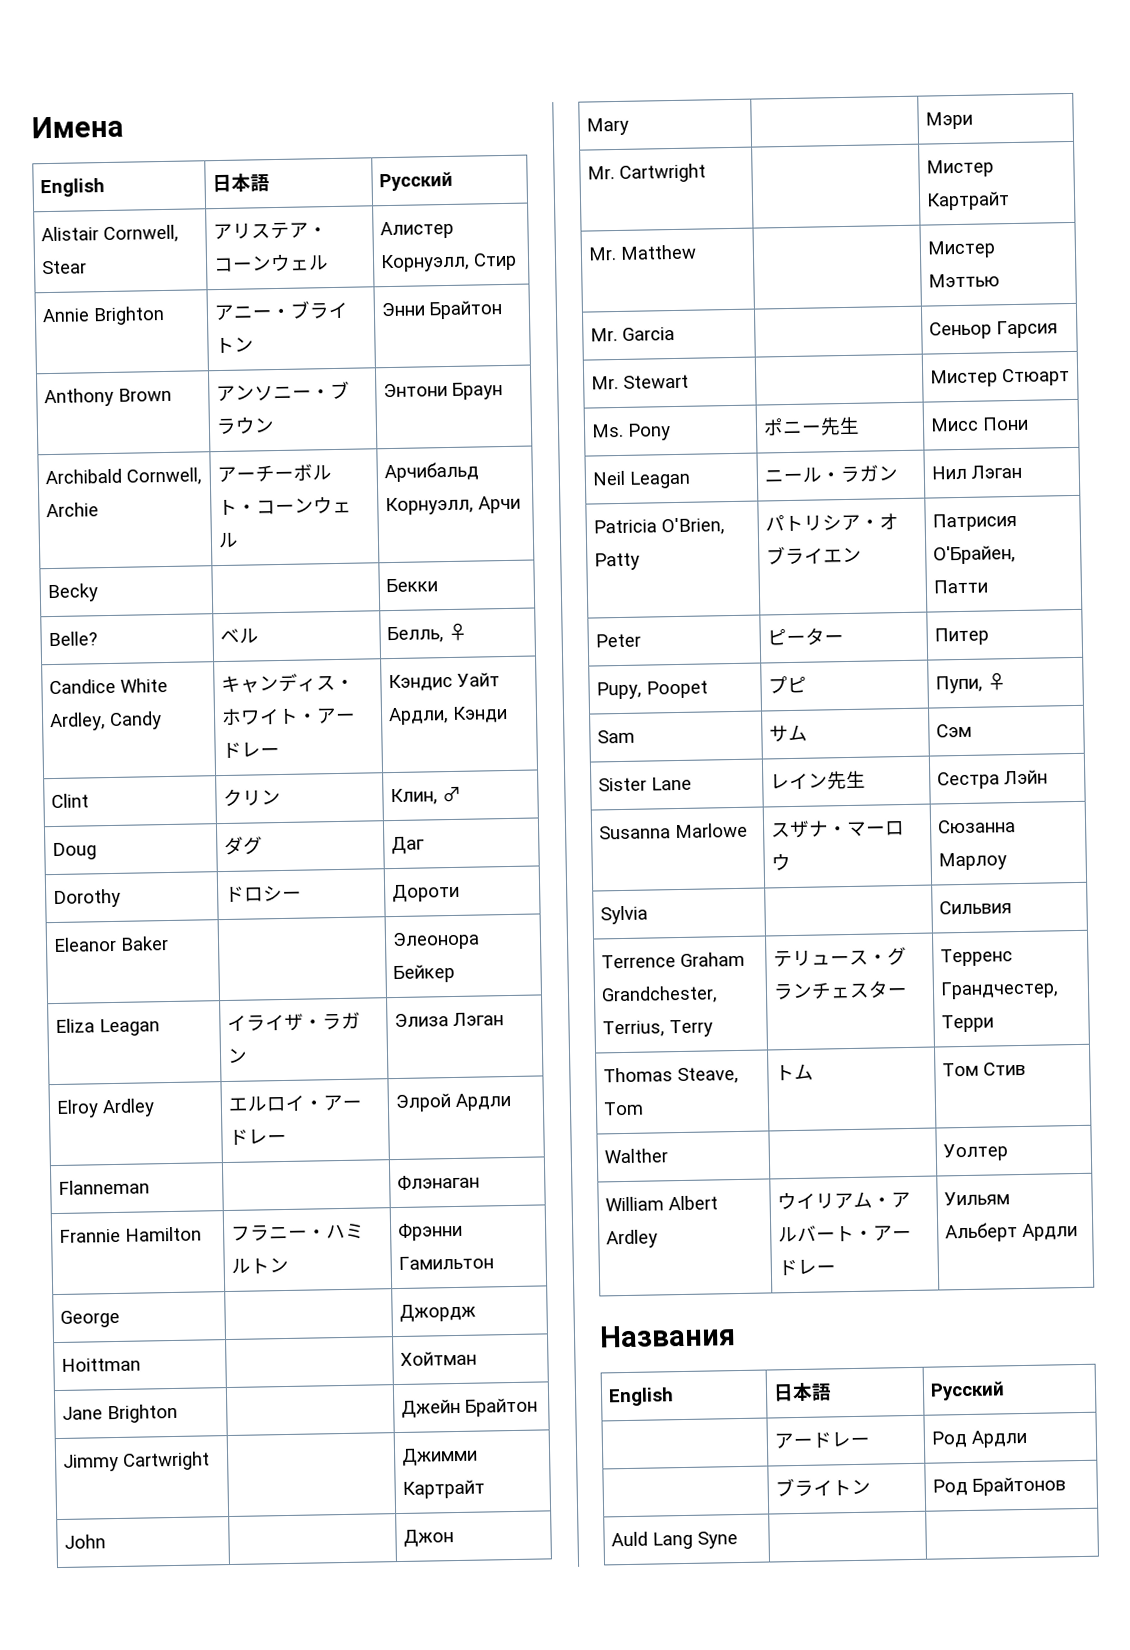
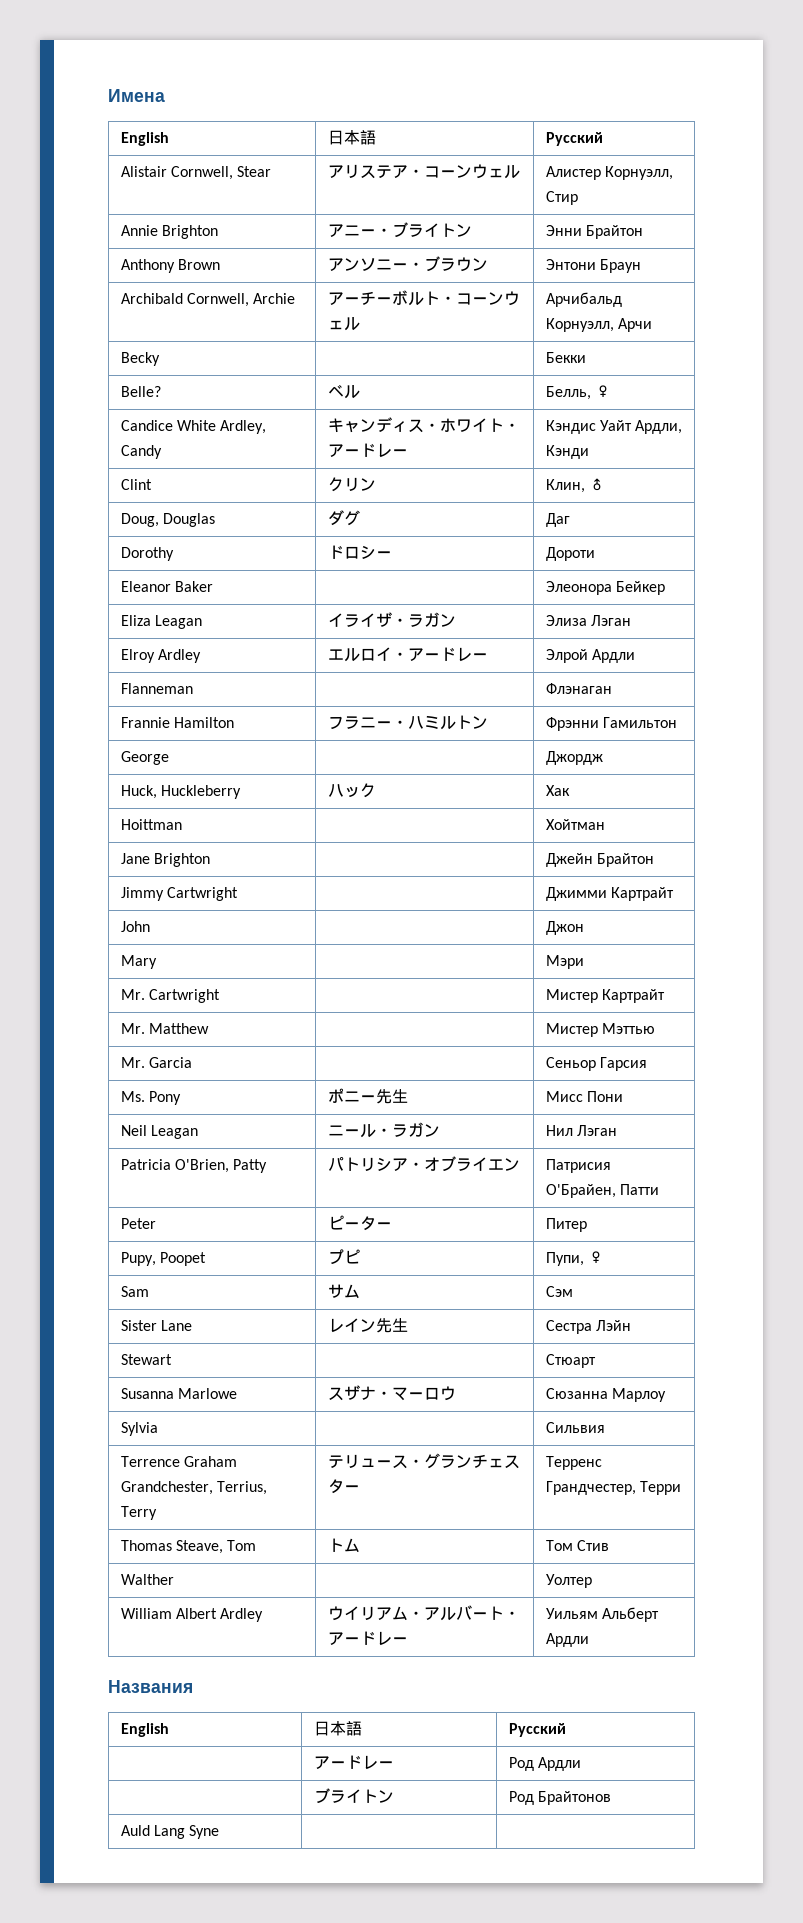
- Doug | ダグ | Даг
+ Doug, Douglas | ダグ | Даг
+ Huck, Huckleberry | ハック | Хак
- Mr. Stewart | | Мистер Стюарт
+ Stewart | | Стюарт

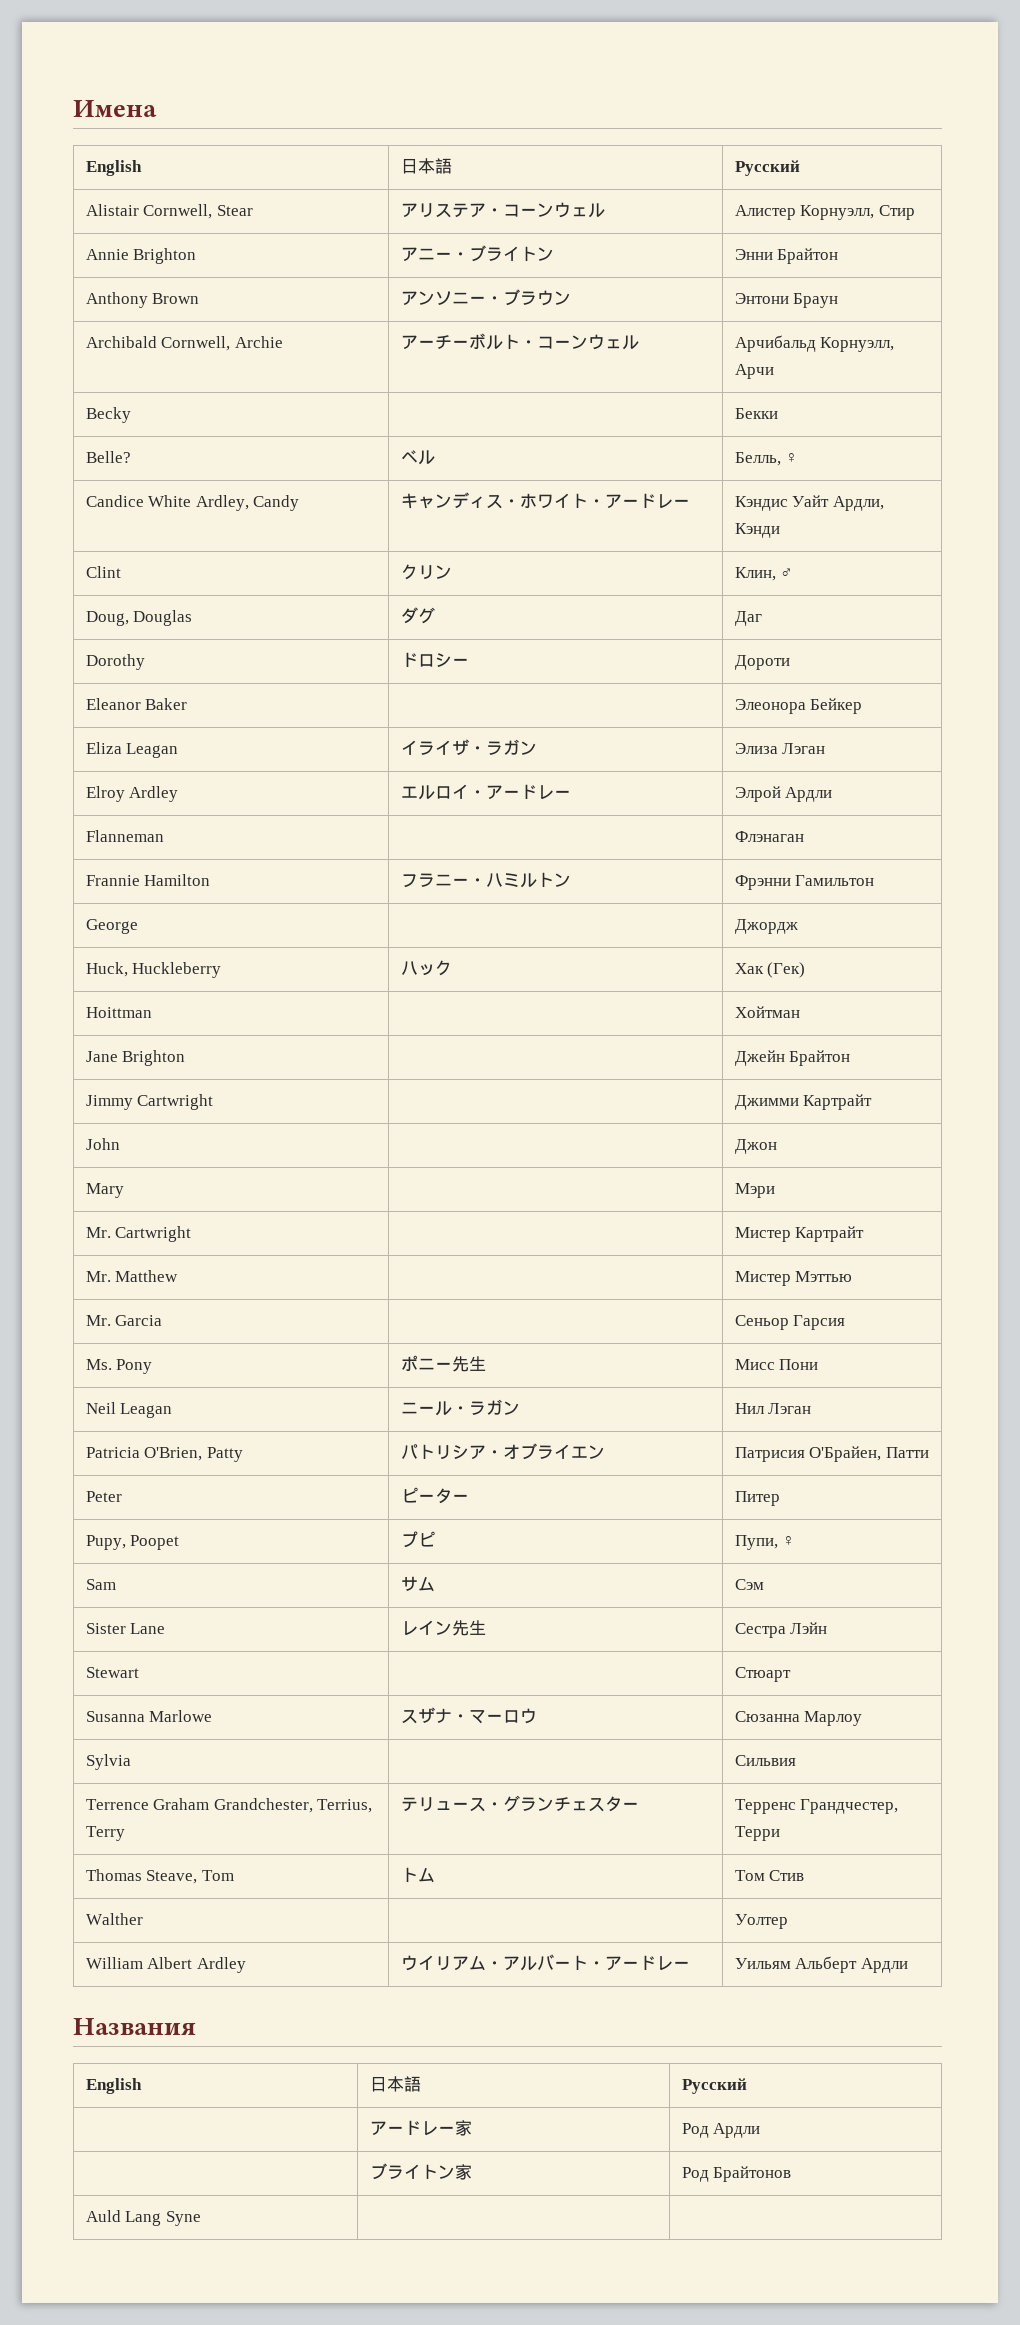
- Huck, Huckleberry | ハック | Хак
+ Huck, Huckleberry | ハック | Хак (Гек)
- | アードレー | Род Ардли
+ | アードレー家 | Род Ардли
- | ブライトン | Род Брайтонов
+ | ブライトン家 | Род Брайтонов

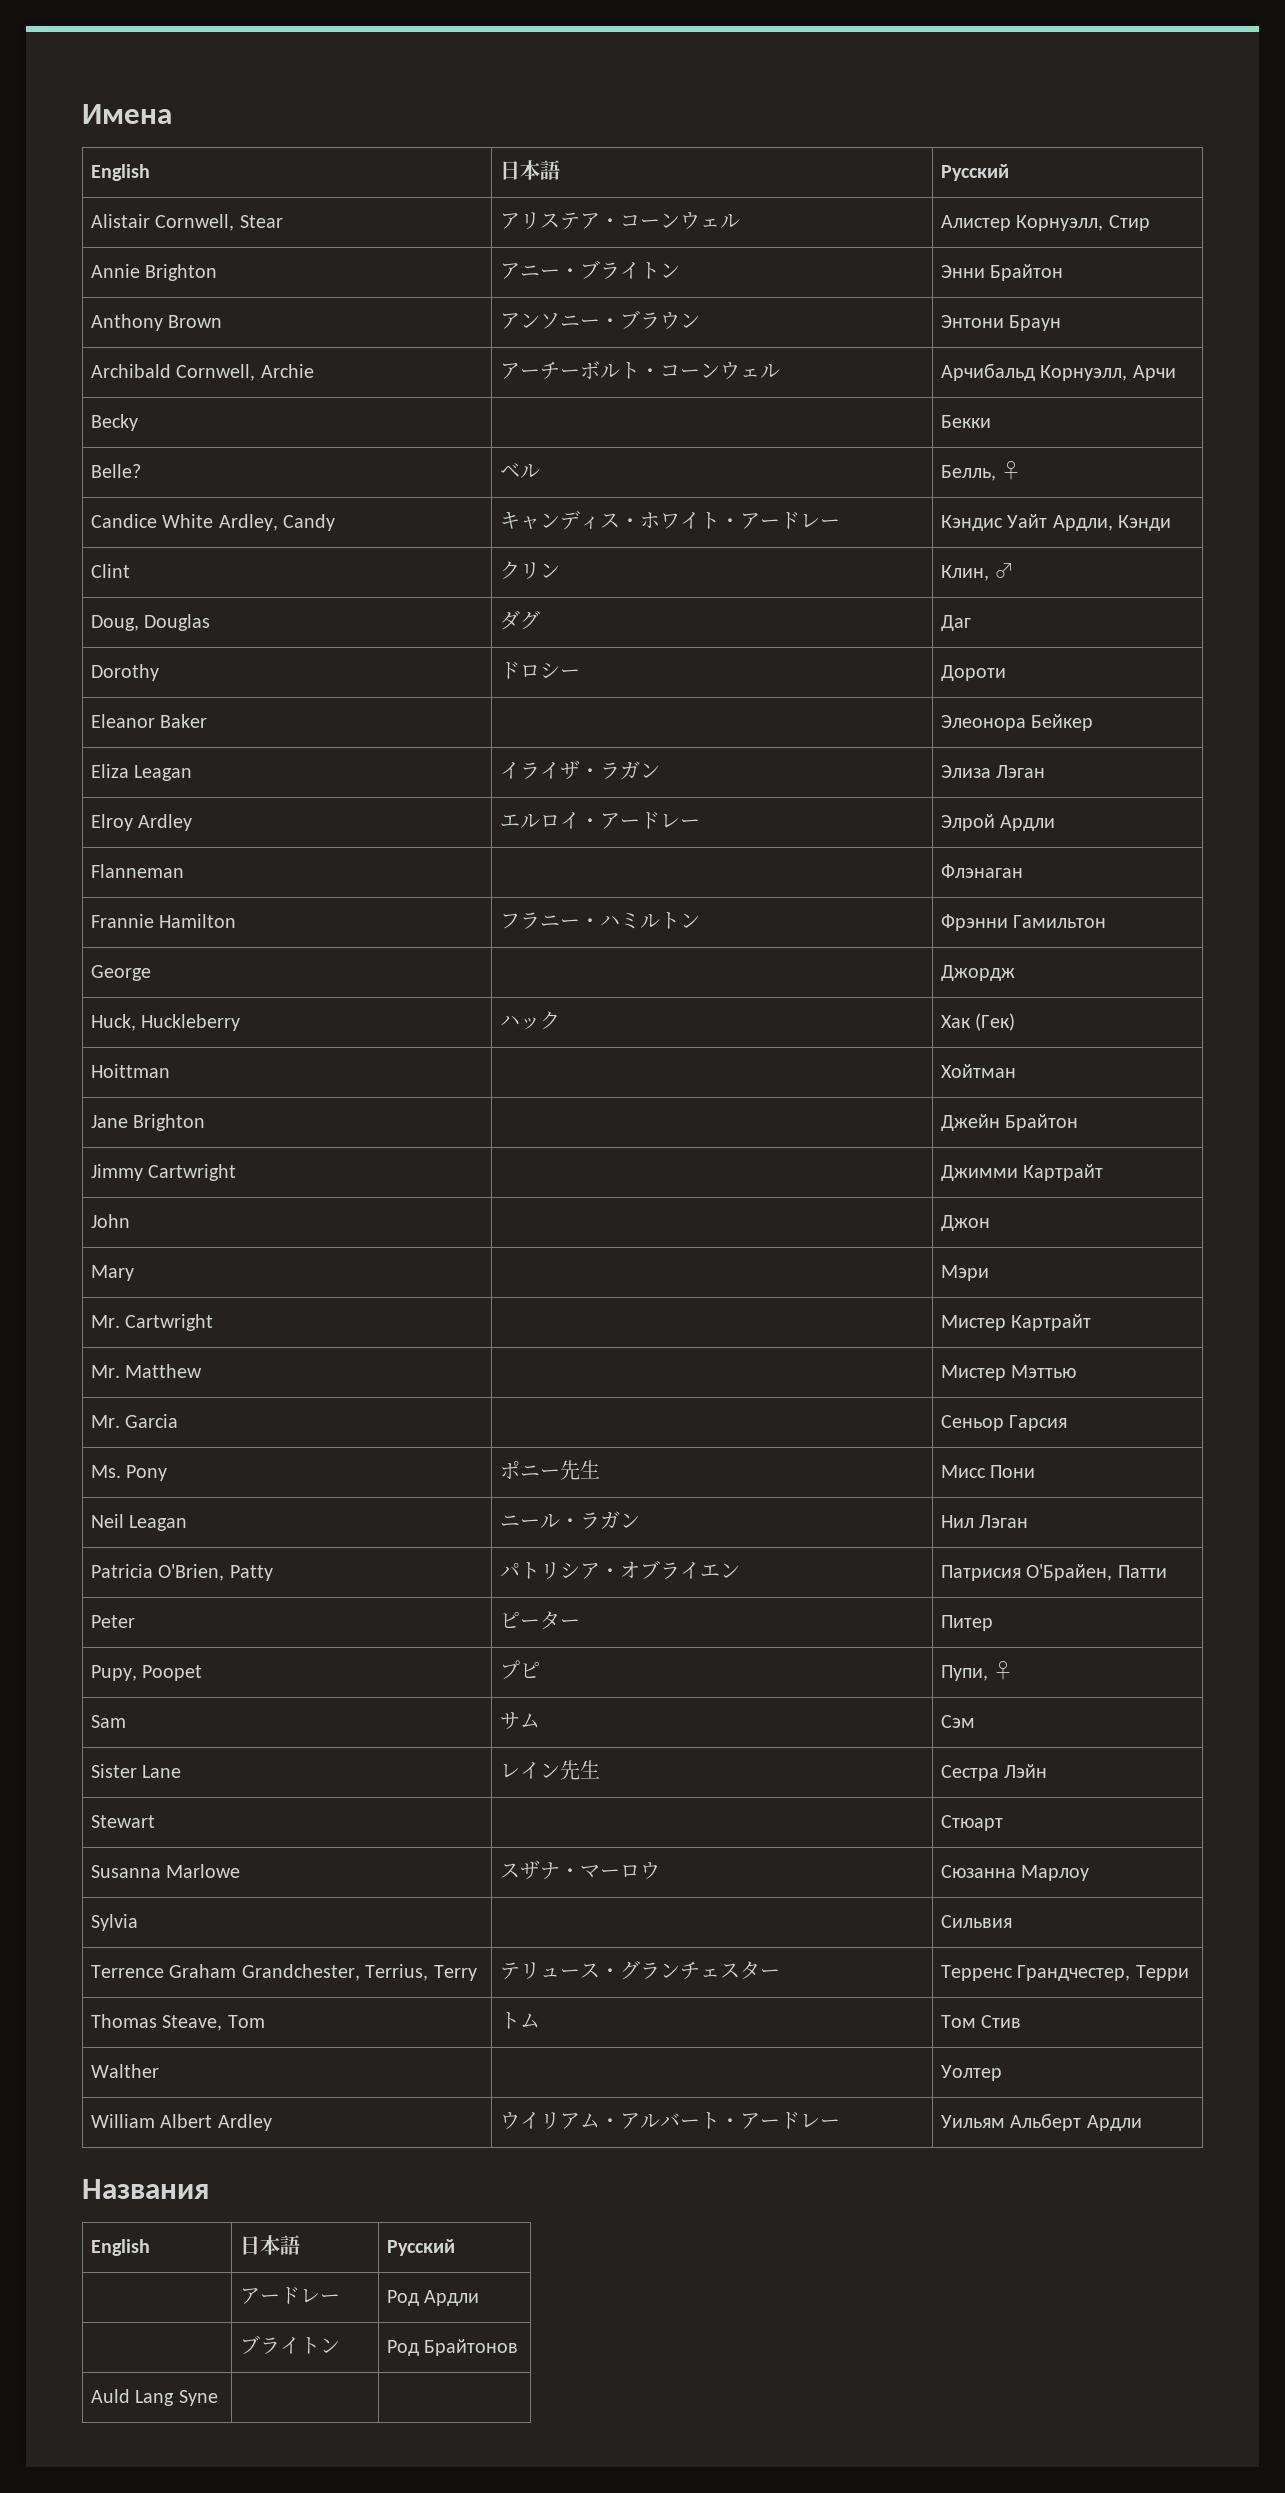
- | アードレー家 | Род Ардли
+ | アードレー | Род Ардли
- | ブライトン家 | Род Брайтонов
+ | ブライトン | Род Брайтонов

